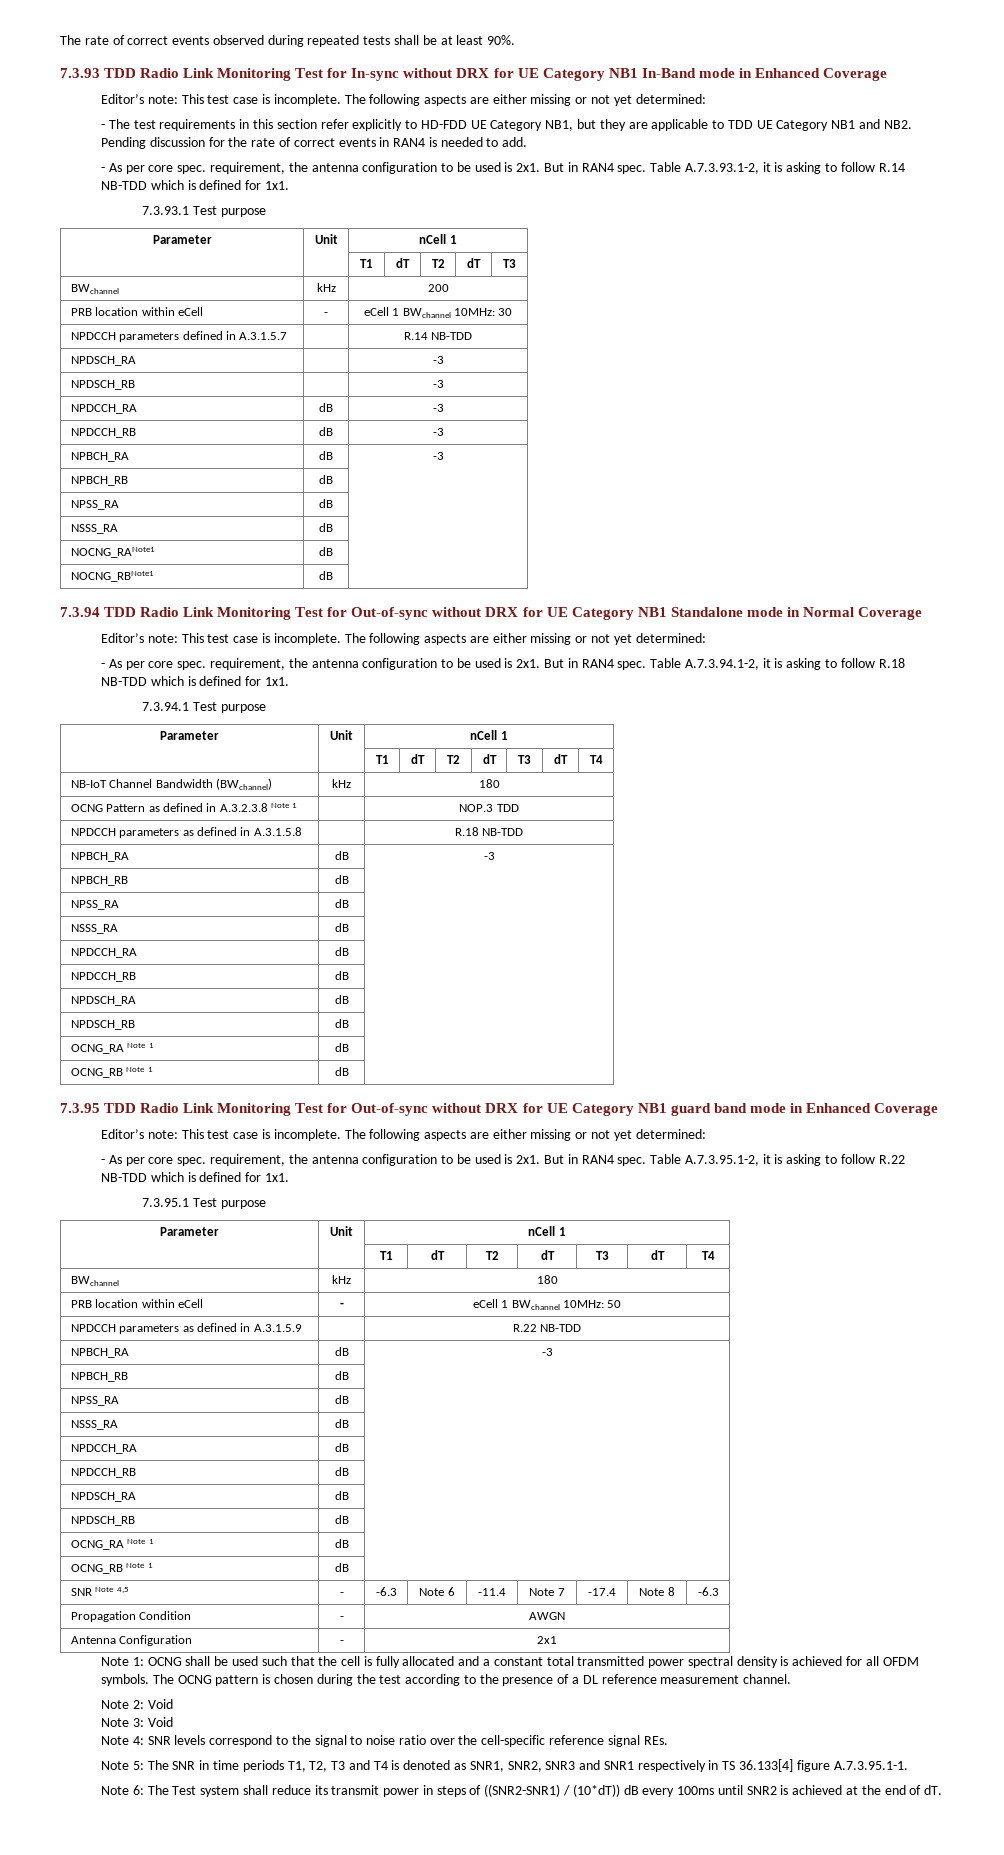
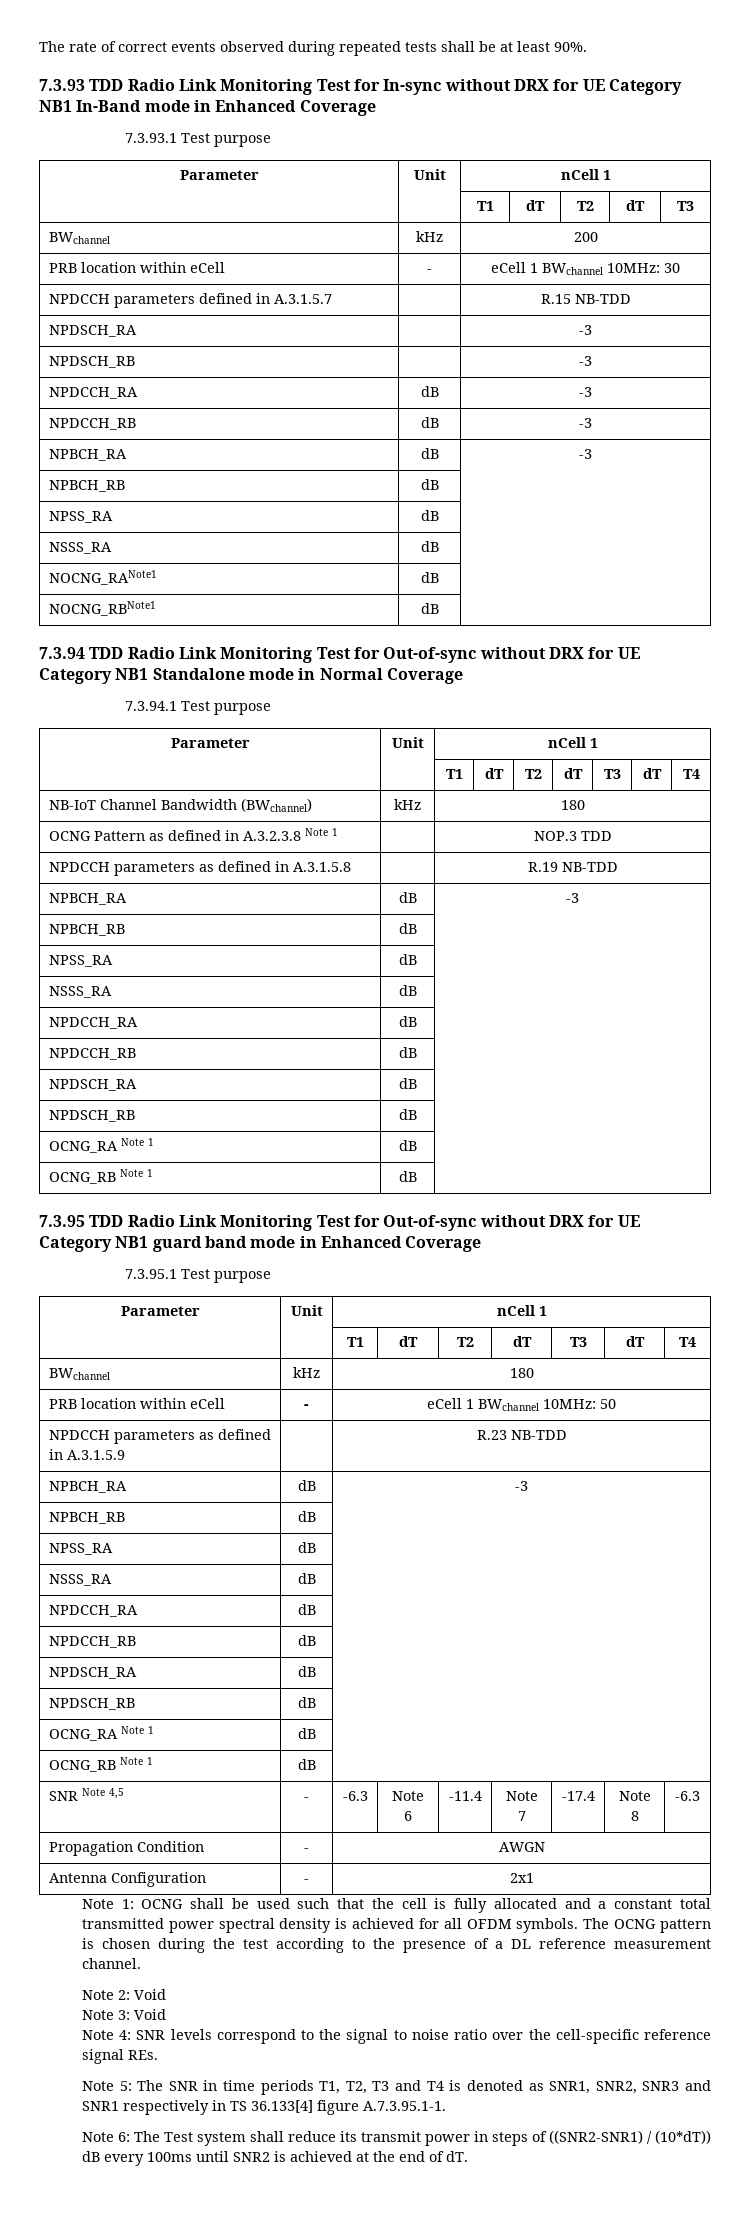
  7.3.93 TDD Radio Link Monitoring Test for In-sync without DRX for UE Category NB1 In-Band mode in Enhanced Coverage
- Editor’s note: This test case is incomplete. The following aspects are either missing or not yet determined:
- - The test requirements in this section refer explicitly to HD-FDD UE Category NB1, but they are applicable to TDD UE Category NB1 and NB2. Pending discussion for the rate of correct events in RAN4 is needed to add.
- - As per core spec. requirement, the antenna configuration to be used is 2x1. But in RAN4 spec. Table A.7.3.93.1-2, it is asking to follow R.14 NB-TDD which is defined for 1x1.
- NPDCCH parameters defined in A.3.1.5.7 | | R.14 NB-TDD
+ NPDCCH parameters defined in A.3.1.5.7 | | R.15 NB-TDD
  7.3.94 TDD Radio Link Monitoring Test for Out-of-sync without DRX for UE Category NB1 Standalone mode in Normal Coverage
- Editor’s note: This test case is incomplete. The following aspects are either missing or not yet determined:
- - As per core spec. requirement, the antenna configuration to be used is 2x1. But in RAN4 spec. Table A.7.3.94.1-2, it is asking to follow R.18 NB-TDD which is defined for 1x1.
- NPDCCH parameters as defined in A.3.1.5.8 | | R.18 NB-TDD
+ NPDCCH parameters as defined in A.3.1.5.8 | | R.19 NB-TDD
  7.3.95 TDD Radio Link Monitoring Test for Out-of-sync without DRX for UE Category NB1 guard band mode in Enhanced Coverage
- Editor’s note: This test case is incomplete. The following aspects are either missing or not yet determined:
- - As per core spec. requirement, the antenna configuration to be used is 2x1. But in RAN4 spec. Table A.7.3.95.1-2, it is asking to follow R.22 NB-TDD which is defined for 1x1.
- NPDCCH parameters as defined in A.3.1.5.9 | | R.22 NB-TDD
+ NPDCCH parameters as defined in A.3.1.5.9 | | R.23 NB-TDD

